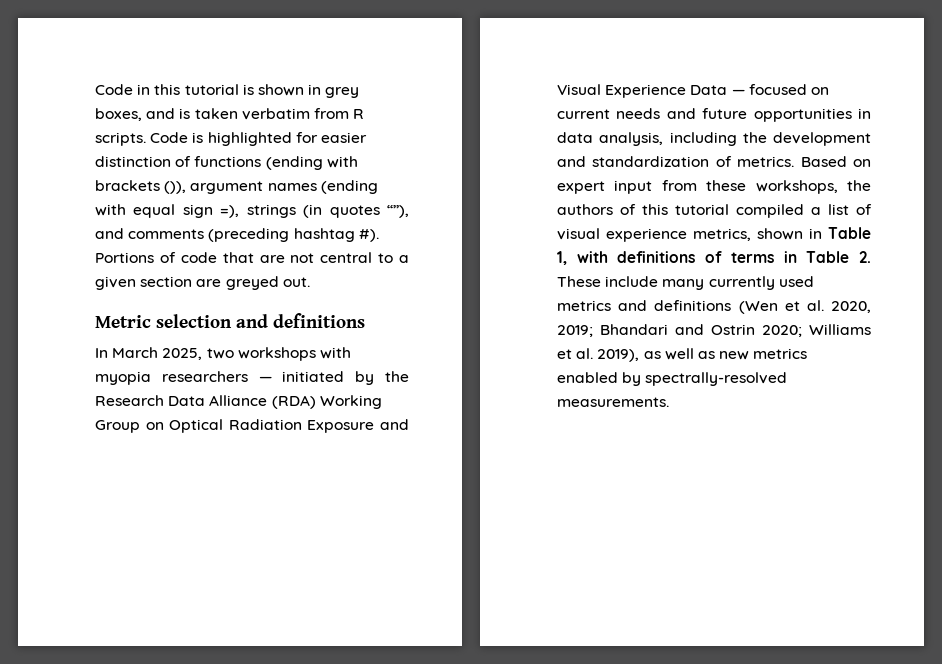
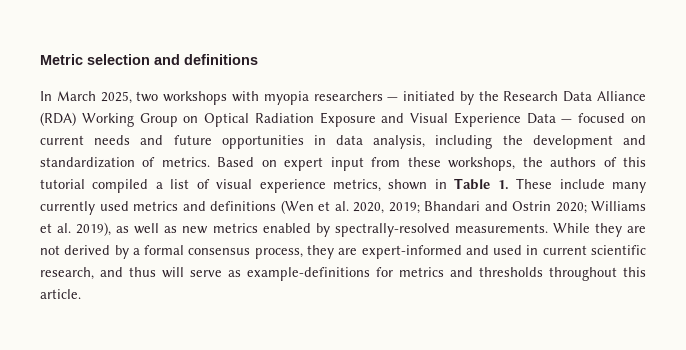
- Code in this tutorial is shown in grey boxes, and is taken verbatim from R scripts. Code is highlighted for easier distinction of functions (ending with brackets ()), argument names (ending with equal sign =), strings (in quotes “”), and comments (preceding hashtag #). Portions of code that are not central to a given section are greyed out.
- Based on expert input from these workshops, the authors of this tutorial compiled a list of visual experience metrics, shown in Table 1, with definitions of terms in Table 2. These include many currently used metrics and definitions (Wen et al. 2020, 2019; Bhandari and Ostrin 2020; Williams et al. 2019), as well as new metrics enabled by spectrally-resolved measurements.
+ Based on expert input from these workshops, the authors of this tutorial compiled a list of visual experience metrics, shown in Table 1. These include many currently used metrics and definitions (Wen et al. 2020, 2019; Bhandari and Ostrin 2020; Williams et al. 2019), as well as new metrics enabled by spectrally-resolved measurements.
+ While they are not derived by a formal consensus process, they are expert-informed and used in current scientific research, and thus will serve as example-definitions for metrics and thresholds throughout this article.

